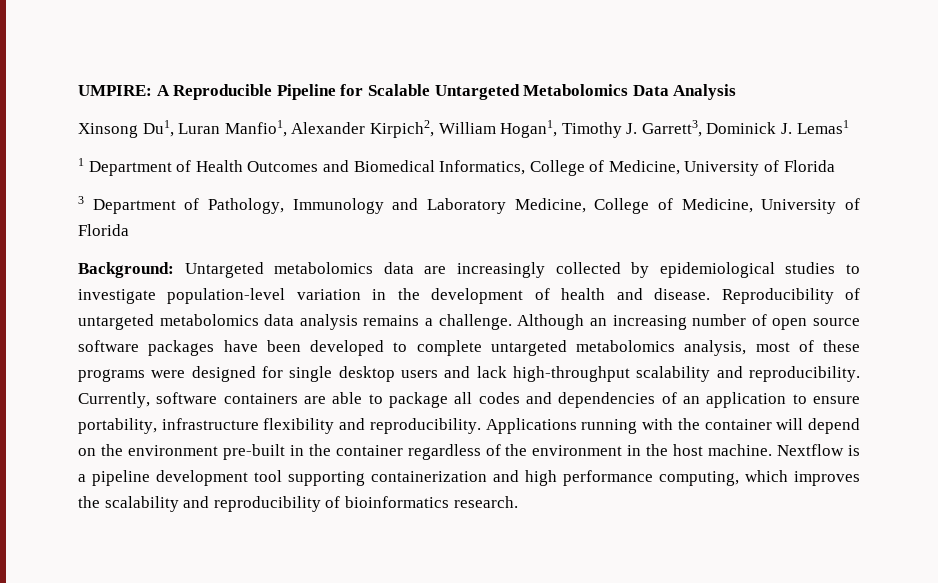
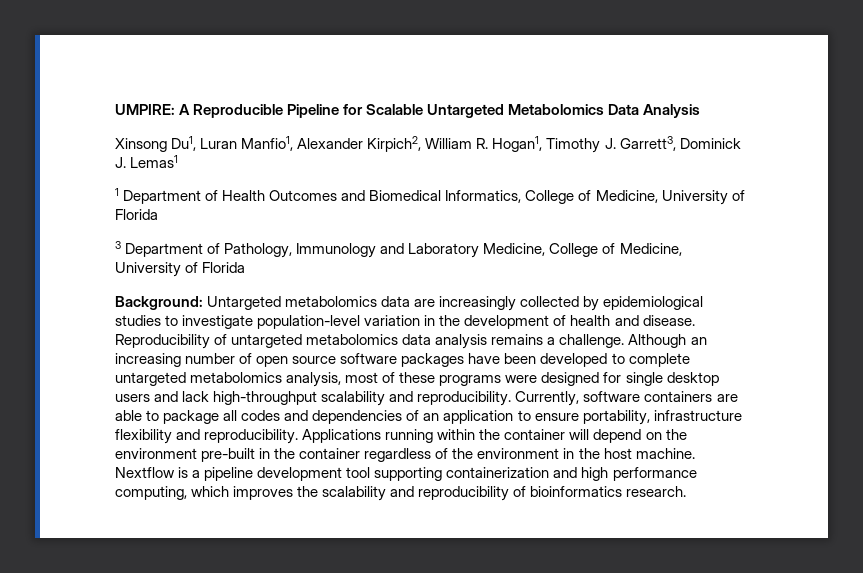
- Xinsong Du1, Luran Manfio1, Alexander Kirpich2, William Hogan1, Timothy J. Garrett3, Dominick J. Lemas1
+ Xinsong Du1, Luran Manfio1, Alexander Kirpich2, William R. Hogan1, Timothy J. Garrett3, Dominick J. Lemas1
- Applications running with the container will depend on the environment pre-built in the container regardless of the environment in the host machine.
+ Applications running within the container will depend on the environment pre-built in the container regardless of the environment in the host machine.

